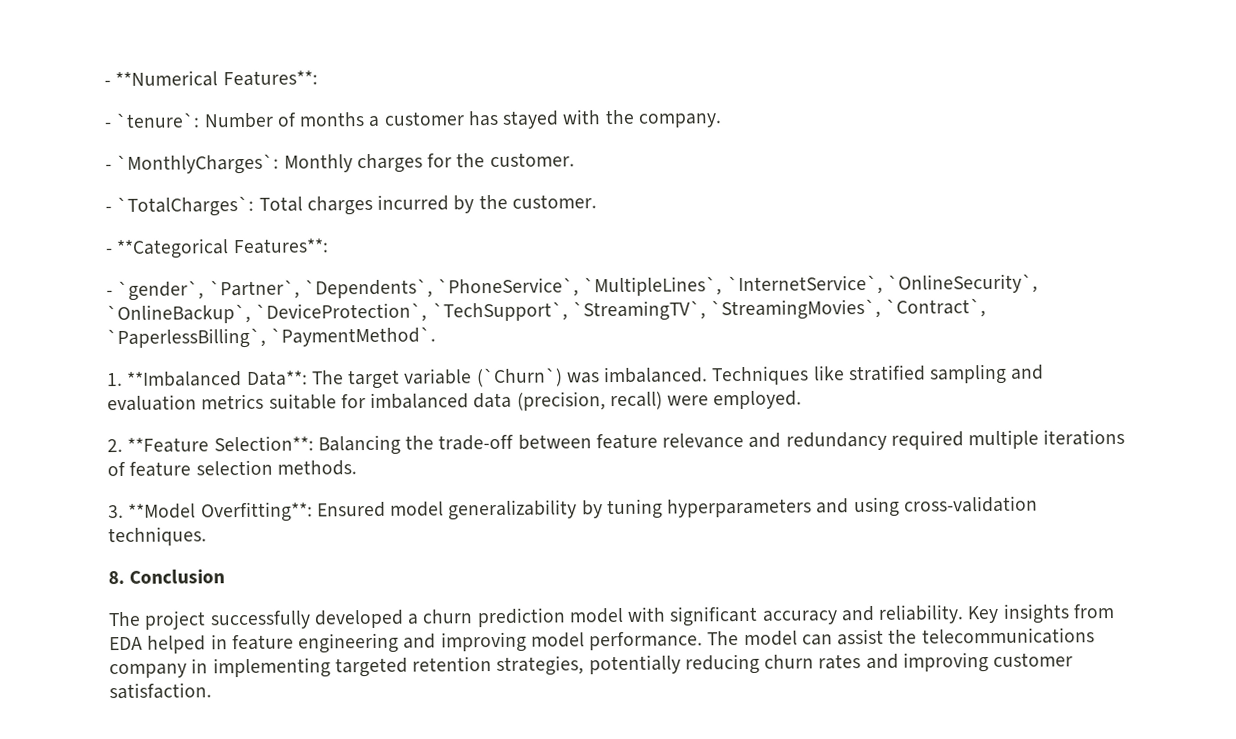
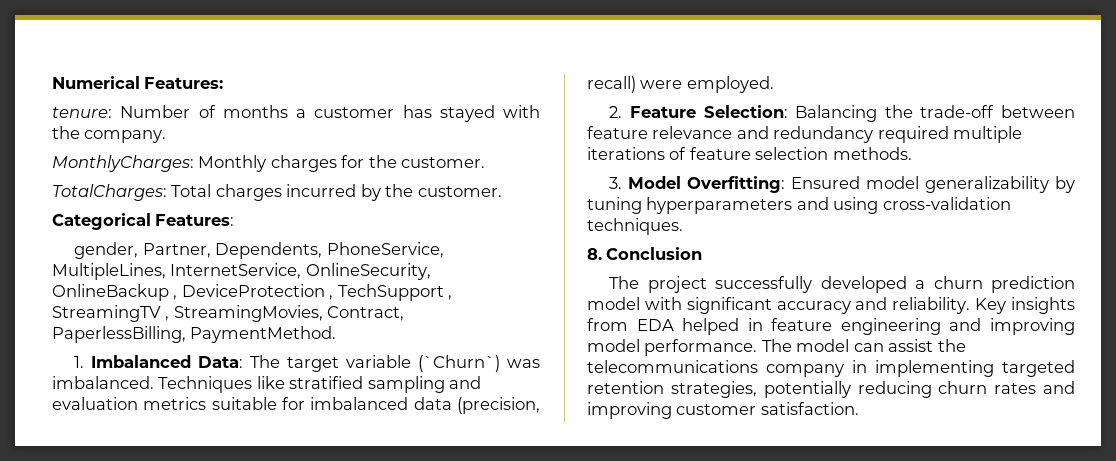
- - **Numerical Features**:
- - `tenure`: Number of months a customer has stayed with the company.
+ Numerical Features:
+ tenure: Number of months a customer has stayed with the company.
- - `MonthlyCharges`: Monthly charges for the customer.
+ MonthlyCharges: Monthly charges for the customer.
- - `TotalCharges`: Total charges incurred by the customer.
+ TotalCharges: Total charges incurred by the customer.
- - **Categorical Features**:
- - `gender`, `Partner`, `Dependents`, `PhoneService`, `MultipleLines`, `InternetService`, `OnlineSecurity`, `OnlineBackup`, `DeviceProtection`, `TechSupport`, `StreamingTV`, `StreamingMovies`, `Contract`, `PaperlessBilling`, `PaymentMethod`.
+ Categorical Features:
+ gender, Partner, Dependents, PhoneService, MultipleLines, InternetService, OnlineSecurity, OnlineBackup , DeviceProtection , TechSupport , StreamingTV , StreamingMovies, Contract, PaperlessBilling, PaymentMethod.
- 1. **Imbalanced Data**: The target variable (`Churn`) was imbalanced.
+ 1. Imbalanced Data: The target variable (`Churn`) was imbalanced.
- 2. **Feature Selection**: Balancing the trade-off between feature relevance and redundancy required multiple iterations of feature selection methods.
+ 2. Feature Selection: Balancing the trade-off between feature relevance and redundancy required multiple iterations of feature selection methods.
- 3. **Model Overfitting**: Ensured model generalizability by tuning hyperparameters and using cross-validation techniques.
+ 3. Model Overfitting: Ensured model generalizability by tuning hyperparameters and using cross-validation techniques.

